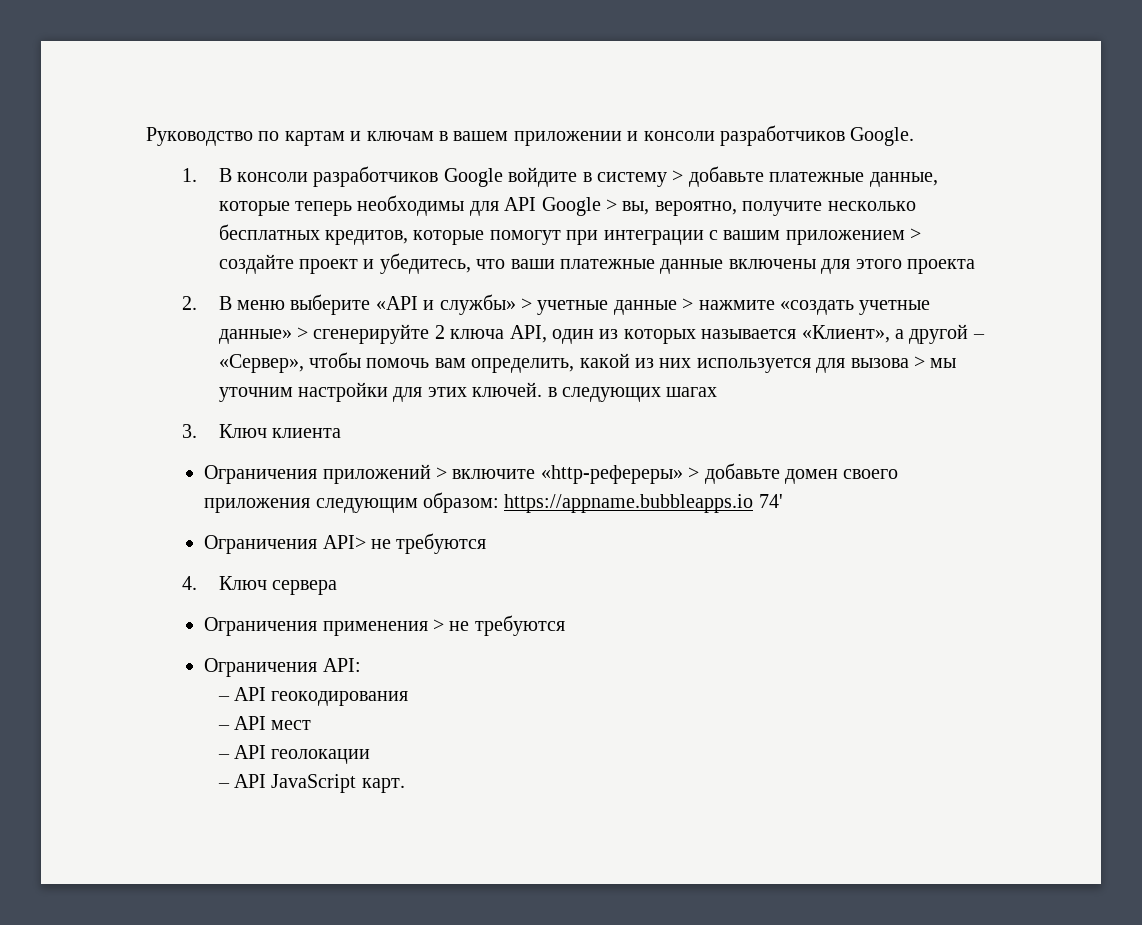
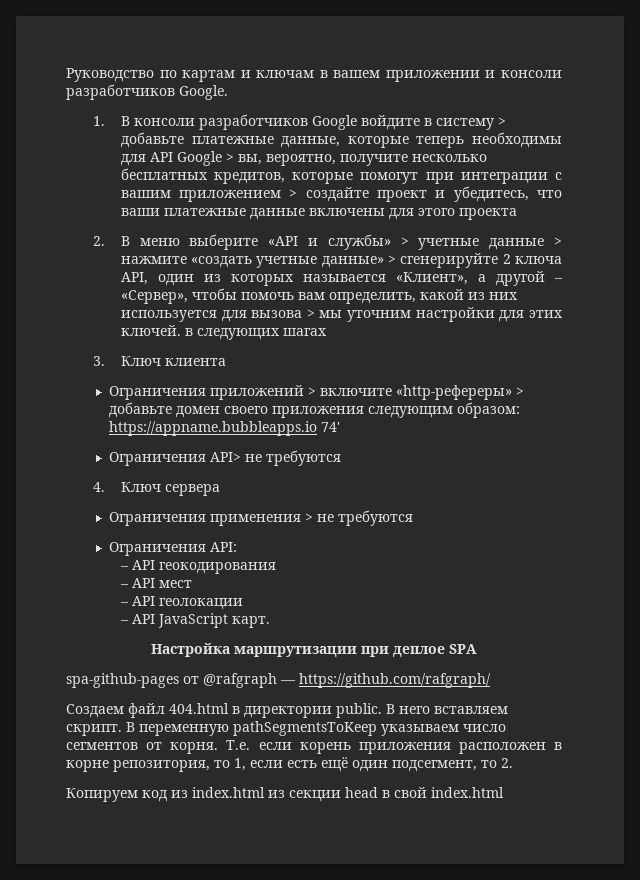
+ Настройка маршрутизации при деплое SPA
+ spa-github-pages от @rafgraph — https://github.com/rafgraph/
+ Создаем файл 404.html в директории public. В него вставляем скрипт. В переменную pathSegmentsToKeep указываем число сегментов от корня. Т.е. если корень приложения расположен в корне репозитория, то 1, если есть ещё один подсегмент, то 2.
+ Копируем код из index.html из секции head в свой index.html

